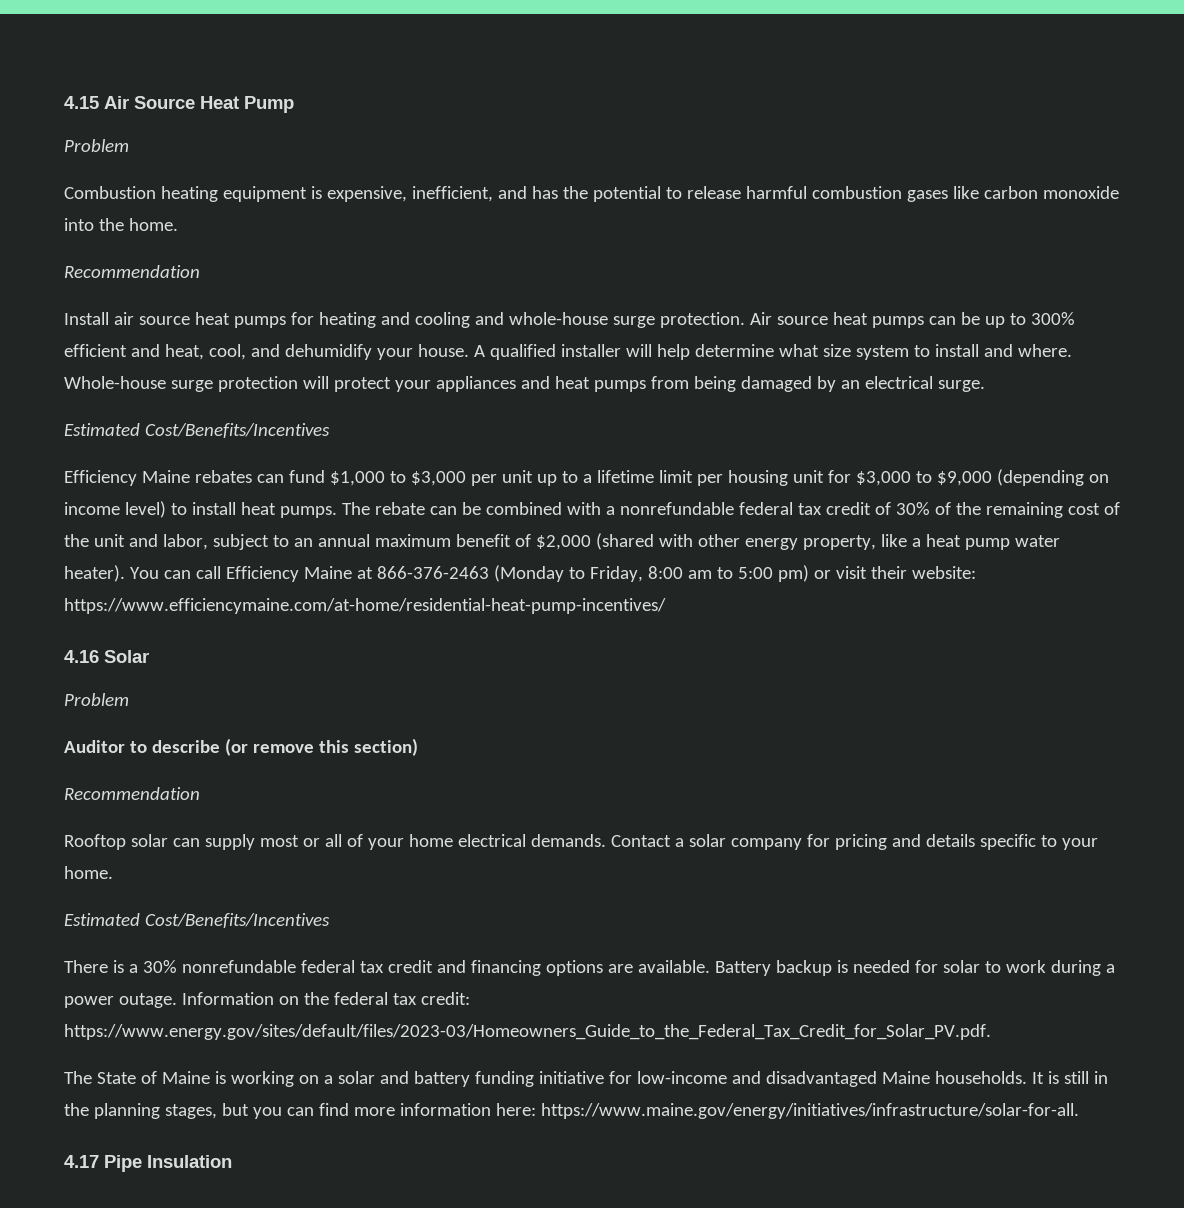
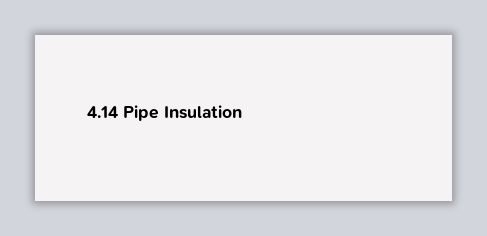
- 4.15 Air Source Heat Pump
- Problem
- Combustion heating equipment is expensive, inefficient, and has the potential to release harmful combustion gases like carbon monoxide into the home.
- Recommendation
- Install air source heat pumps for heating and cooling and whole-house surge protection. Air source heat pumps can be up to 300% efficient and heat, cool, and dehumidify your house. A qualified installer will help determine what size system to install and where. Whole-house surge protection will protect your appliances and heat pumps from being damaged by an electrical surge.
- Estimated Cost/Benefits/Incentives
- Efficiency Maine rebates can fund $1,000 to $3,000 per unit up to a lifetime limit per housing unit for $3,000 to $9,000 (depending on income level) to install heat pumps. The rebate can be combined with a nonrefundable federal tax credit of 30% of the remaining cost of the unit and labor, subject to an annual maximum benefit of $2,000 (shared with other energy property, like a heat pump water heater). You can call Efficiency Maine at 866-376-2463 (Monday to Friday, 8:00 am to 5:00 pm) or visit their website: https://www.efficiencymaine.com/at-home/residential-heat-pump-incentives/
- 4.16 Solar
- Problem
- Auditor to describe (or remove this section)
- Recommendation
- Rooftop solar can supply most or all of your home electrical demands. Contact a solar company for pricing and details specific to your home.
- Estimated Cost/Benefits/Incentives
- There is a 30% nonrefundable federal tax credit and financing options are available. Battery backup is needed for solar to work during a power outage. Information on the federal tax credit: https://www.energy.gov/sites/default/files/2023-03/Homeowners_Guide_to_the_Federal_Tax_Credit_for_Solar_PV.pdf.
- The State of Maine is working on a solar and battery funding initiative for low-income and disadvantaged Maine households. It is still in the planning stages, but you can find more information here: https://www.maine.gov/energy/initiatives/infrastructure/solar-for-all.
- 4.17 Pipe Insulation
+ 4.14 Pipe Insulation

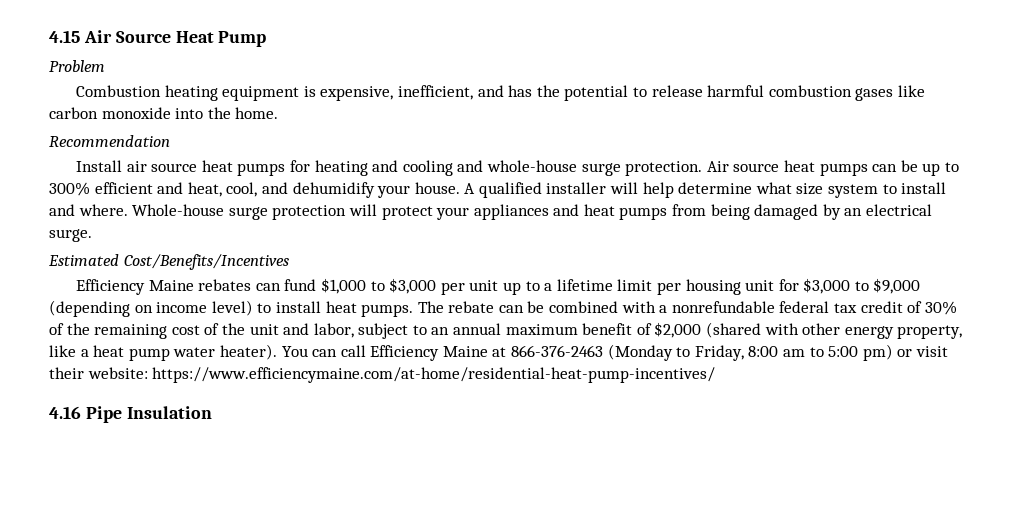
- 4.14 Pipe Insulation
+ 4.15 Air Source Heat Pump
+ Problem
+ Combustion heating equipment is expensive, inefficient, and has the potential to release harmful combustion gases like carbon monoxide into the home.
+ Recommendation
+ Install air source heat pumps for heating and cooling and whole-house surge protection. Air source heat pumps can be up to 300% efficient and heat, cool, and dehumidify your house. A qualified installer will help determine what size system to install and where. Whole-house surge protection will protect your appliances and heat pumps from being damaged by an electrical surge.
+ Estimated Cost/Benefits/Incentives
+ Efficiency Maine rebates can fund $1,000 to $3,000 per unit up to a lifetime limit per housing unit for $3,000 to $9,000 (depending on income level) to install heat pumps. The rebate can be combined with a nonrefundable federal tax credit of 30% of the remaining cost of the unit and labor, subject to an annual maximum benefit of $2,000 (shared with other energy property, like a heat pump water heater). You can call Efficiency Maine at 866-376-2463 (Monday to Friday, 8:00 am to 5:00 pm) or visit their website: https://www.efficiencymaine.com/at-home/residential-heat-pump-incentives/
+ 4.16 Pipe Insulation

